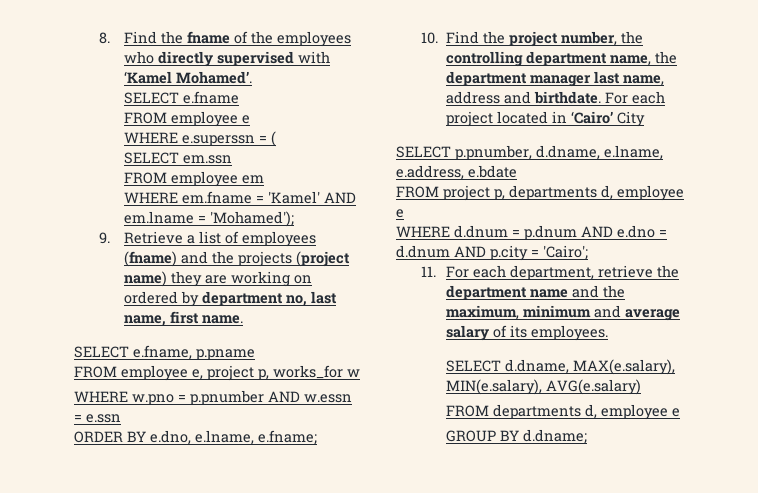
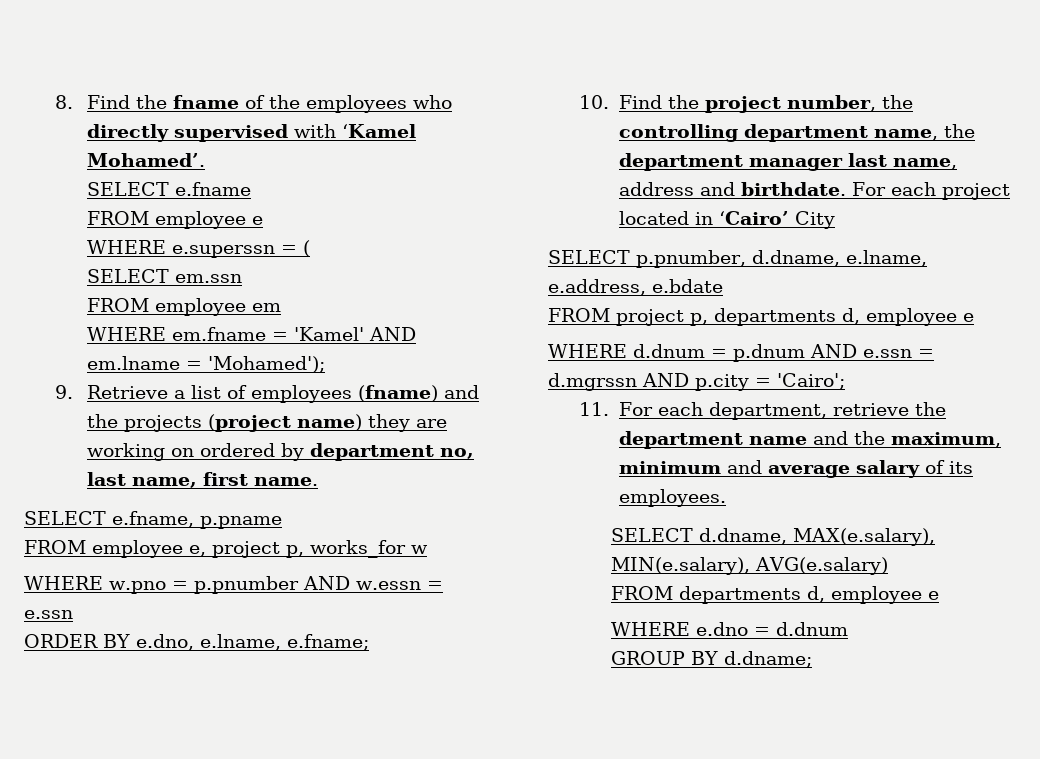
- WHERE d.dnum = p.dnum AND e.dno = d.dnum AND p.city = 'Cairo';
+ WHERE d.dnum = p.dnum AND e.ssn = d.mgrssn AND p.city = 'Cairo';
+ WHERE e.dno = d.dnum

